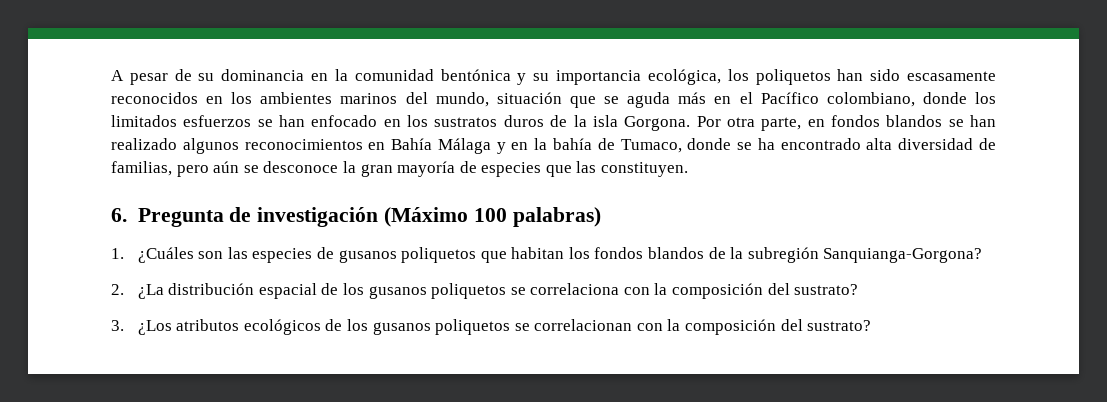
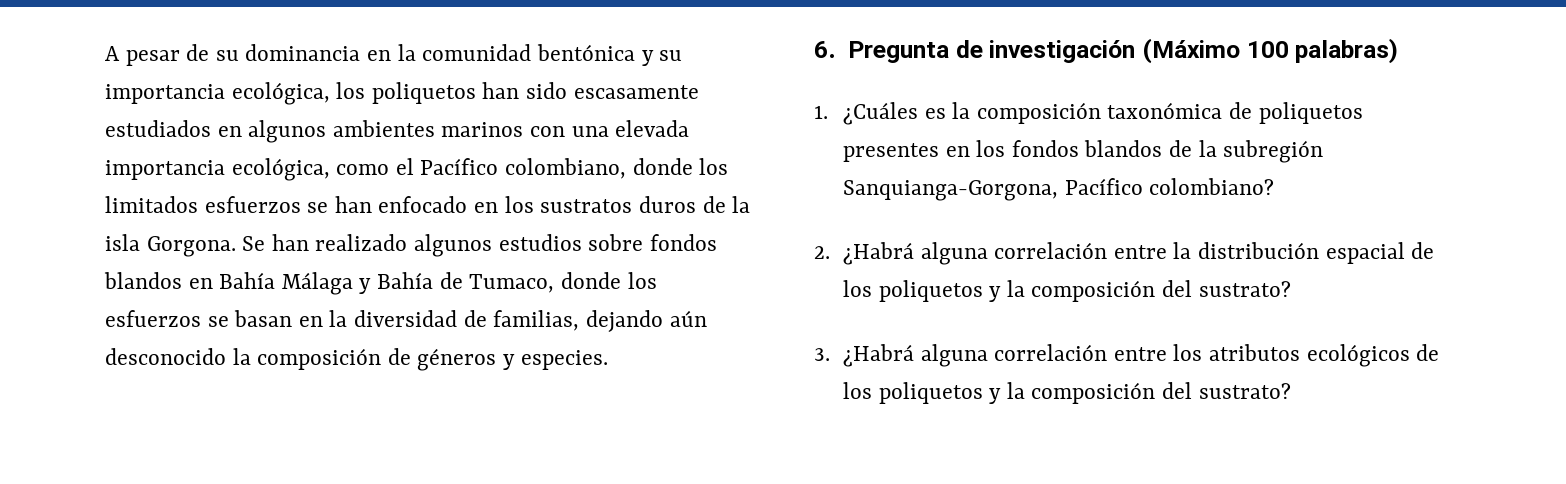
- A pesar de su dominancia en la comunidad bentónica y su importancia ecológica, los poliquetos han sido escasamente reconocidos en los ambientes marinos del mundo, situación que se aguda más en el Pacífico colombiano, donde los limitados esfuerzos se han enfocado en los sustratos duros de la isla Gorgona.
+ A pesar de su dominancia en la comunidad bentónica y su importancia ecológica, los poliquetos han sido escasamente estudiados en algunos ambientes marinos con una elevada importancia ecológica, como el Pacífico colombiano, donde los limitados esfuerzos se han enfocado en los sustratos duros de la isla Gorgona.
- Por otra parte, en fondos blandos se han realizado algunos reconocimientos en Bahía Málaga y en la bahía de Tumaco, donde se ha encontrado alta diversidad de familias, pero aún se desconoce la gran mayoría de especies que las constituyen.
+ Se han realizado algunos estudios sobre fondos blandos en Bahía Málaga y Bahía de Tumaco, donde los esfuerzos se basan en la diversidad de familias, dejando aún desconocido la composición de géneros y especies.
- 1. ¿Cuáles son las especies de gusanos poliquetos que habitan los fondos blandos de la subregión Sanquianga-Gorgona?
- 2. ¿La distribución espacial de los gusanos poliquetos se correlaciona con la composición del sustrato?
+ 1. ¿Cuáles es la composición taxonómica de poliquetos presentes en los fondos blandos de la subregión Sanquianga-Gorgona, Pacífico colombiano?
+ 2. ¿Habrá alguna correlación entre la distribución espacial de los poliquetos y la composición del sustrato?
- 3. ¿Los atributos ecológicos de los gusanos poliquetos se correlacionan con la composición del sustrato?
+ 3. ¿Habrá alguna correlación entre los atributos ecológicos de los poliquetos y la composición del sustrato?

